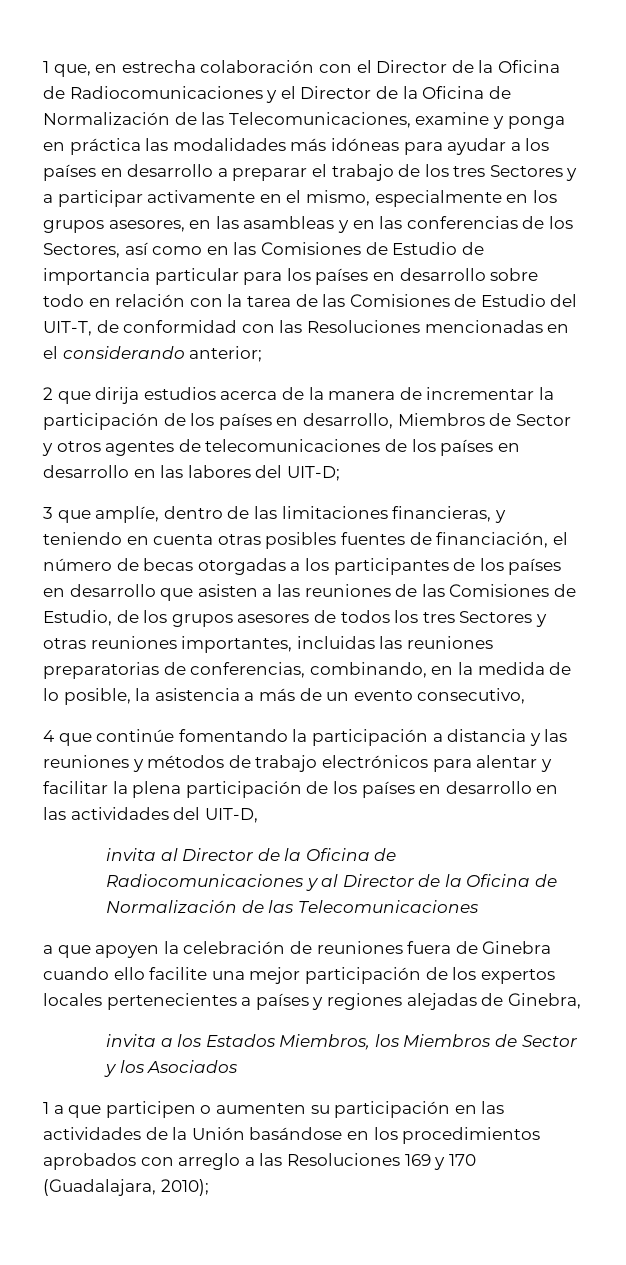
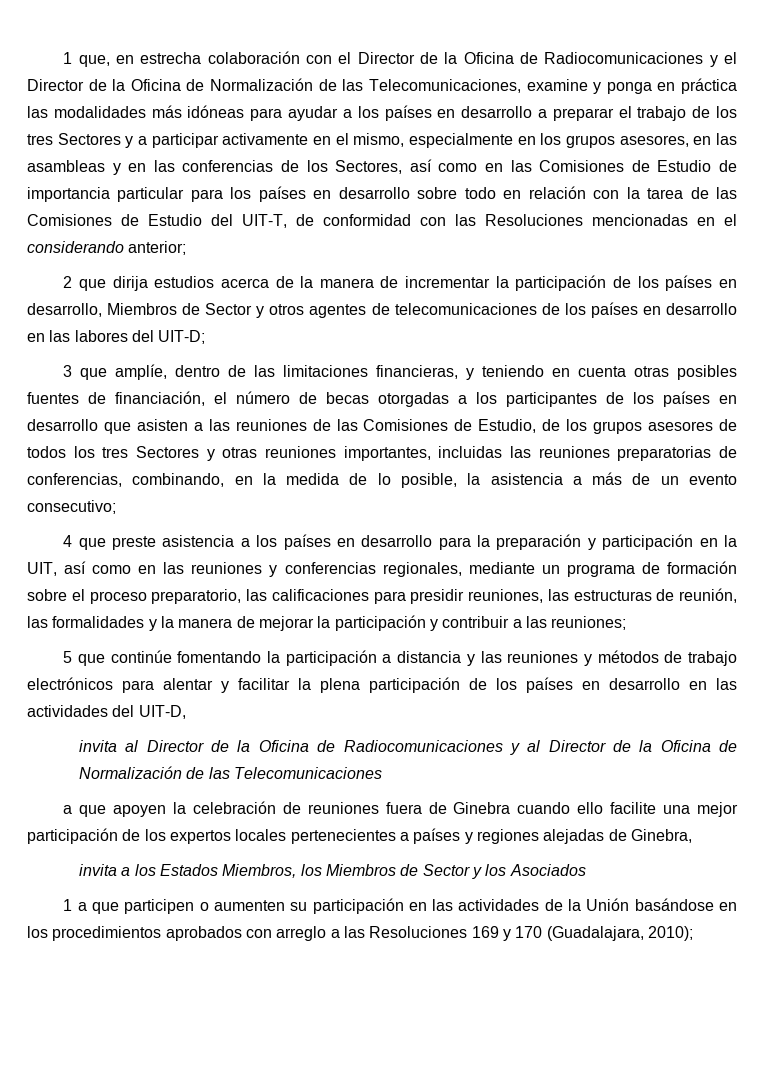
- 3 que amplíe, dentro de las limitaciones financieras, y teniendo en cuenta otras posibles fuentes de financiación, el número de becas otorgadas a los participantes de los países en desarrollo que asisten a las reuniones de las Comisiones de Estudio, de los grupos asesores de todos los tres Sectores y otras reuniones importantes, incluidas las reuniones preparatorias de conferencias, combinando, en la medida de lo posible, la asistencia a más de un evento consecutivo,
+ 3 que amplíe, dentro de las limitaciones financieras, y teniendo en cuenta otras posibles fuentes de financiación, el número de becas otorgadas a los participantes de los países en desarrollo que asisten a las reuniones de las Comisiones de Estudio, de los grupos asesores de todos los tres Sectores y otras reuniones importantes, incluidas las reuniones preparatorias de conferencias, combinando, en la medida de lo posible, la asistencia a más de un evento consecutivo;
- 4 que continúe fomentando la participación a distancia y las reuniones y métodos de trabajo electrónicos para alentar y facilitar la plena participación de los países en desarrollo en las actividades del UIT-D,
+ 4 que preste asistencia a los países en desarrollo para la preparación y participación en la UIT, así como en las reuniones y conferencias regionales, mediante un programa de formación sobre el proceso preparatorio, las calificaciones para presidir reuniones, las estructuras de reunión, las formalidades y la manera de mejorar la participación y contribuir a las reuniones;
+ 5 que continúe fomentando la participación a distancia y las reuniones y métodos de trabajo electrónicos para alentar y facilitar la plena participación de los países en desarrollo en las actividades del UIT-D,

